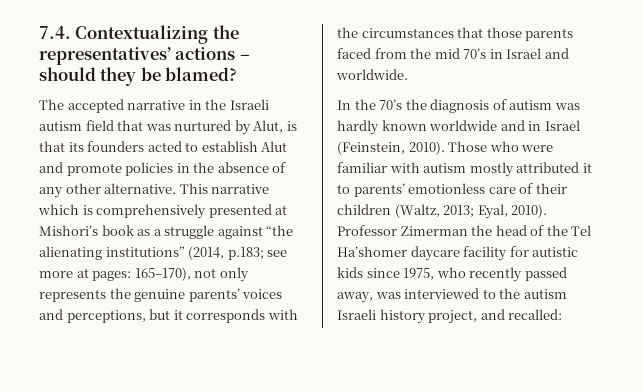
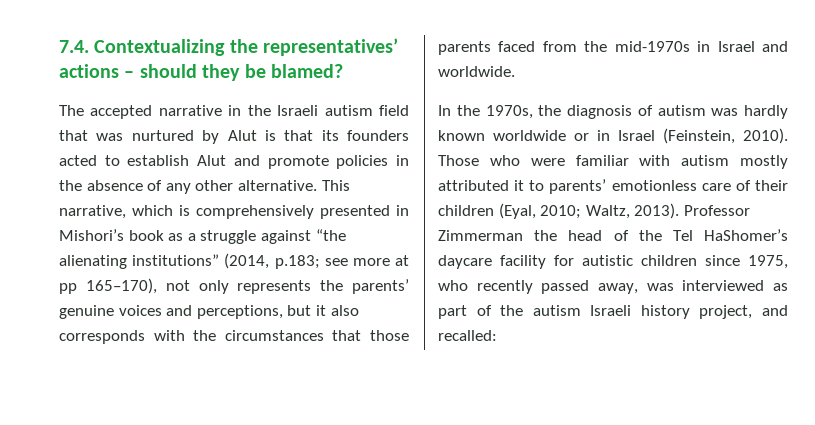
- The accepted narrative in the Israeli autism field that was nurtured by Alut, is that its founders acted to establish Alut and promote policies in the absence of any other alternative.
+ The accepted narrative in the Israeli autism field that was nurtured by Alut is that its founders acted to establish Alut and promote policies in the absence of any other alternative.
- This narrative which is comprehensively presented at Mishori’s book as a struggle against “the alienating institutions” (2014, p.183; see more at pages: 165–170), not only represents the genuine parents’ voices and perceptions, but it corresponds with the circumstances that those parents faced from the mid 70’s in Israel and worldwide.
+ This narrative, which is comprehensively presented in Mishori’s book as a struggle against “the alienating institutions” (2014, p.183; see more at pp 165–170), not only represents the parents’ genuine voices and perceptions, but it also corresponds with the circumstances that those parents faced from the mid-1970s in Israel and worldwide.
- In the 70’s the diagnosis of autism was hardly known worldwide and in Israel (Feinstein, 2010).
+ In the 1970s, the diagnosis of autism was hardly known worldwide or in Israel (Feinstein, 2010).
- Those who were familiar with autism mostly attributed it to parents’ emotionless care of their children (Waltz, 2013; Eyal, 2010). Professor Zimerman the head of the Tel Ha’shomer daycare facility for autistic kids since 1975, who recently passed away, was interviewed to the autism Israeli history project, and recalled:
+ Those who were familiar with autism mostly attributed it to parents’ emotionless care of their children (Eyal, 2010; Waltz, 2013). Professor Zimmerman the head of the Tel HaShomer’s daycare facility for autistic children since 1975, who recently passed away, was interviewed as part of the autism Israeli history project, and recalled:

